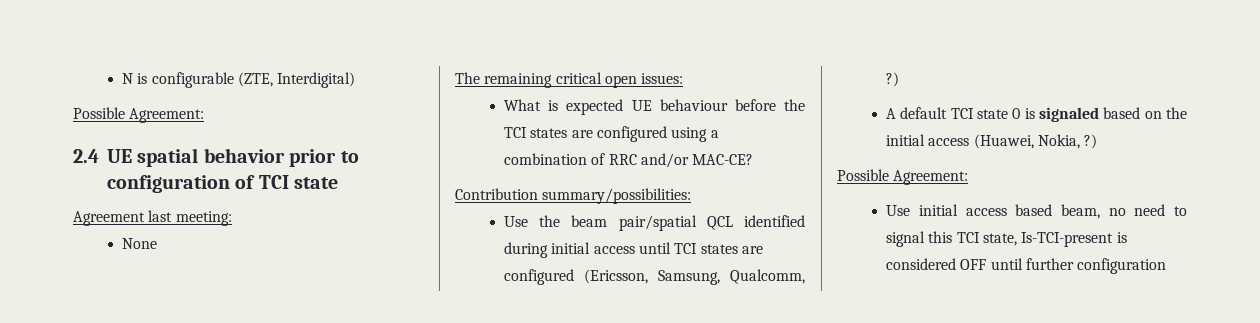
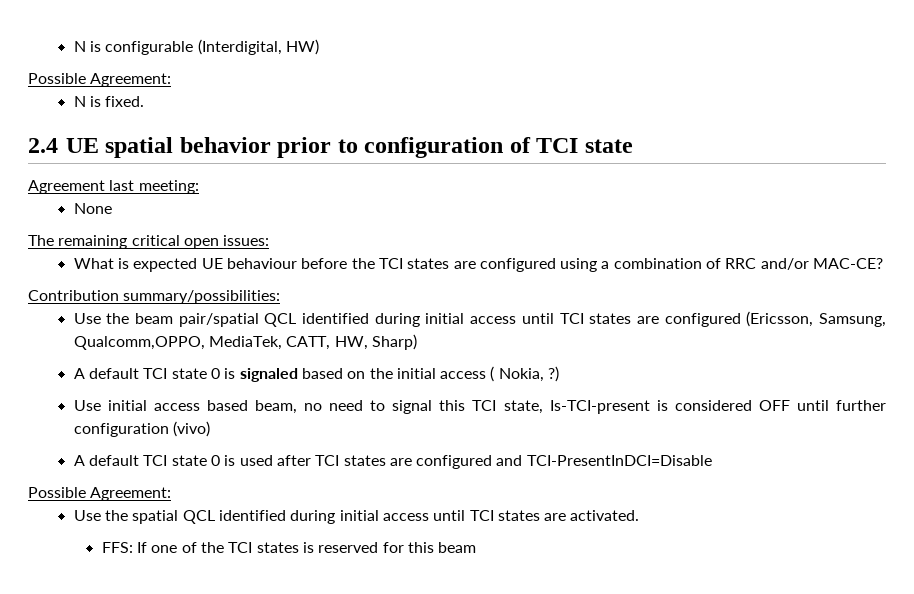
- N is configurable (ZTE, Interdigital)
+ N is configurable (Interdigital, HW)
  Possible Agreement:
+ N is fixed.
- Use the beam pair/spatial QCL identified during initial access until TCI states are configured (Ericsson, Samsung, Qualcomm, ?)
+ Use the beam pair/spatial QCL identified during initial access until TCI states are configured (Ericsson, Samsung, Qualcomm,OPPO, MediaTek, CATT, HW, Sharp)
- A default TCI state 0 is signaled based on the initial access (Huawei, Nokia, ?)
- Possible Agreement:
+ A default TCI state 0 is signaled based on the initial access ( Nokia, ?)
- Use initial access based beam, no need to signal this TCI state, Is-TCI-present is considered OFF until further configuration
+ Use initial access based beam, no need to signal this TCI state, Is-TCI-present is considered OFF until further configuration (vivo)
+ A default TCI state 0 is used after TCI states are configured and TCI-PresentInDCI=Disable
+ Possible Agreement:
+ Use the spatial QCL identified during initial access until TCI states are activated.
+ FFS: If one of the TCI states is reserved for this beam

